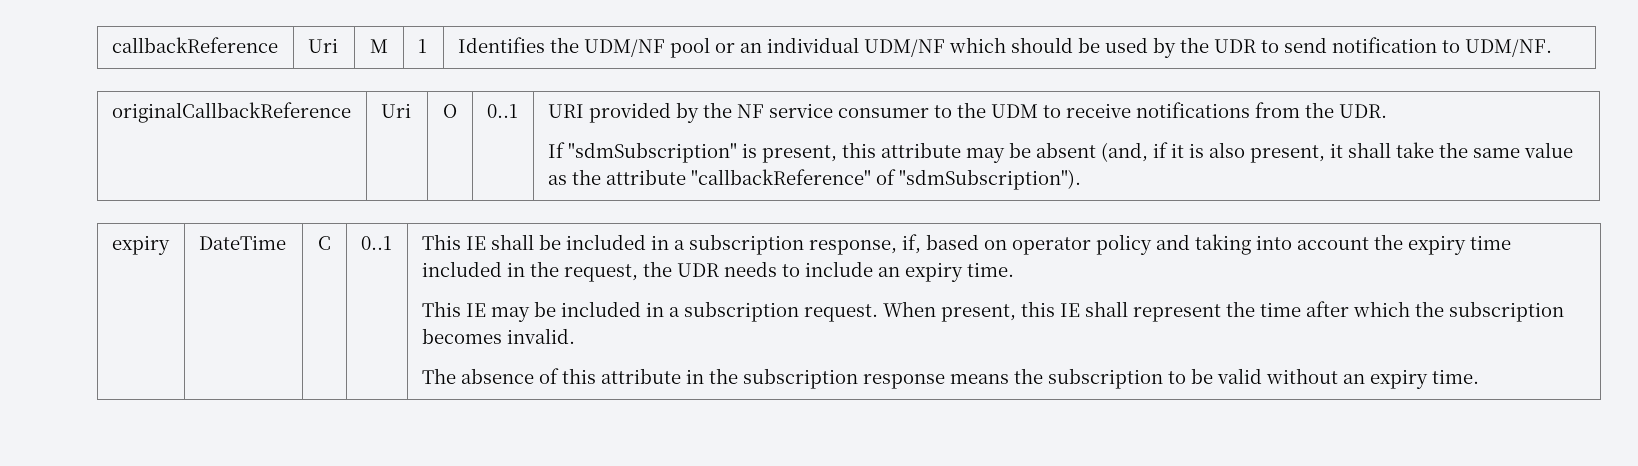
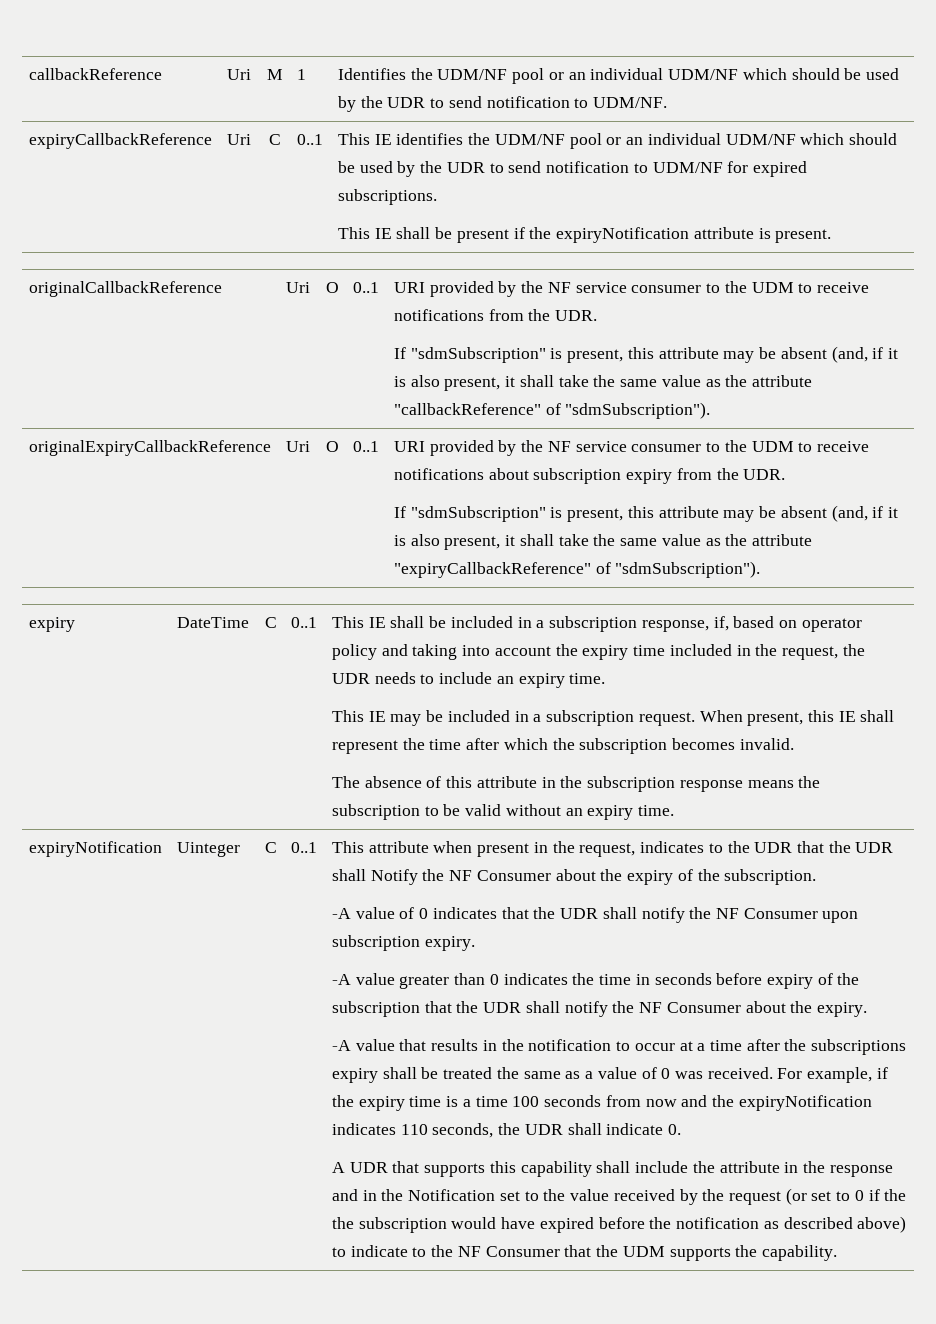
+ expiryCallbackReference | Uri | C | 0..1 | This IE identifies the UDM/NF pool or an individual UDM/NF which should be used by the UDR to send notification to UDM/NF for expired subscriptions.
+ This IE shall be present if the expiryNotification attribute is present.
+ originalExpiryCallbackReference | Uri | O | 0..1 | URI provided by the NF service consumer to the UDM to receive notifications about subscription expiry from the UDR.
+ If "sdmSubscription" is present, this attribute may be absent (and, if it is also present, it shall take the same value as the attribute "expiryCallbackReference" of "sdmSubscription").
+ expiryNotification | Uinteger | C | 0..1 | This attribute when present in the request, indicates to the UDR that the UDR shall Notify the NF Consumer about the expiry of the subscription.
+ -A value of 0 indicates that the UDR shall notify the NF Consumer upon subscription expiry.
+ -A value greater than 0 indicates the time in seconds before expiry of the subscription that the UDR shall notify the NF Consumer about the expiry.
+ -A value that results in the notification to occur at a time after the subscriptions expiry shall be treated the same as a value of 0 was received. For example, if the expiry time is a time 100 seconds from now and the expiryNotification indicates 110 seconds, the UDR shall indicate 0.
+ A UDR that supports this capability shall include the attribute in the response and in the Notification set to the value received by the request (or set to 0 if the the subscription would have expired before the notification as described above) to indicate to the NF Consumer that the UDM supports the capability.

